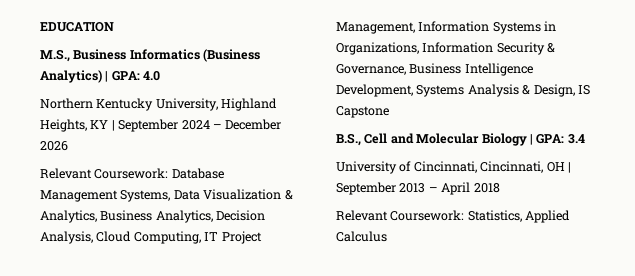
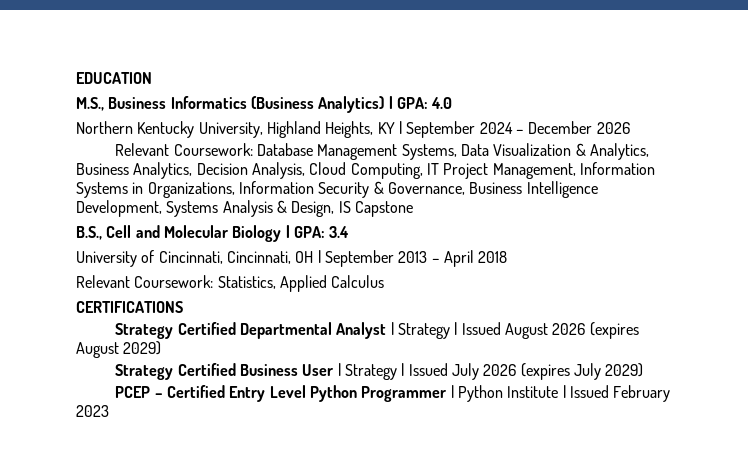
+ CERTIFICATIONS
+ Strategy Certified Departmental Analyst | Strategy | Issued August 2026 (expires August 2029)
+ Strategy Certified Business User | Strategy | Issued July 2026 (expires July 2029)
+ PCEP – Certified Entry Level Python Programmer | Python Institute | Issued February 2023

